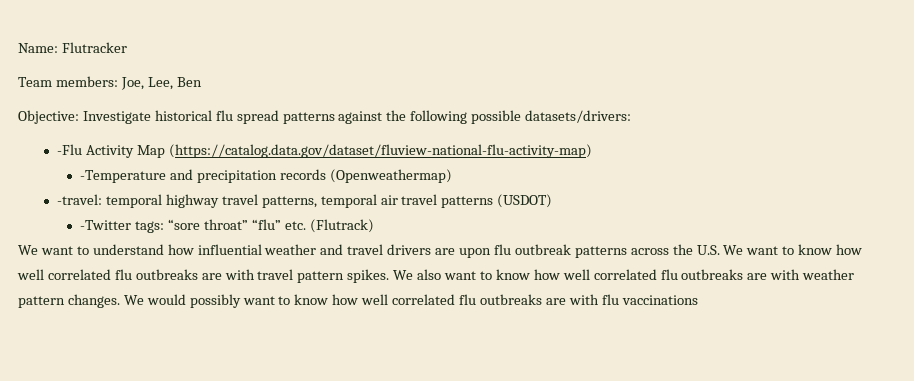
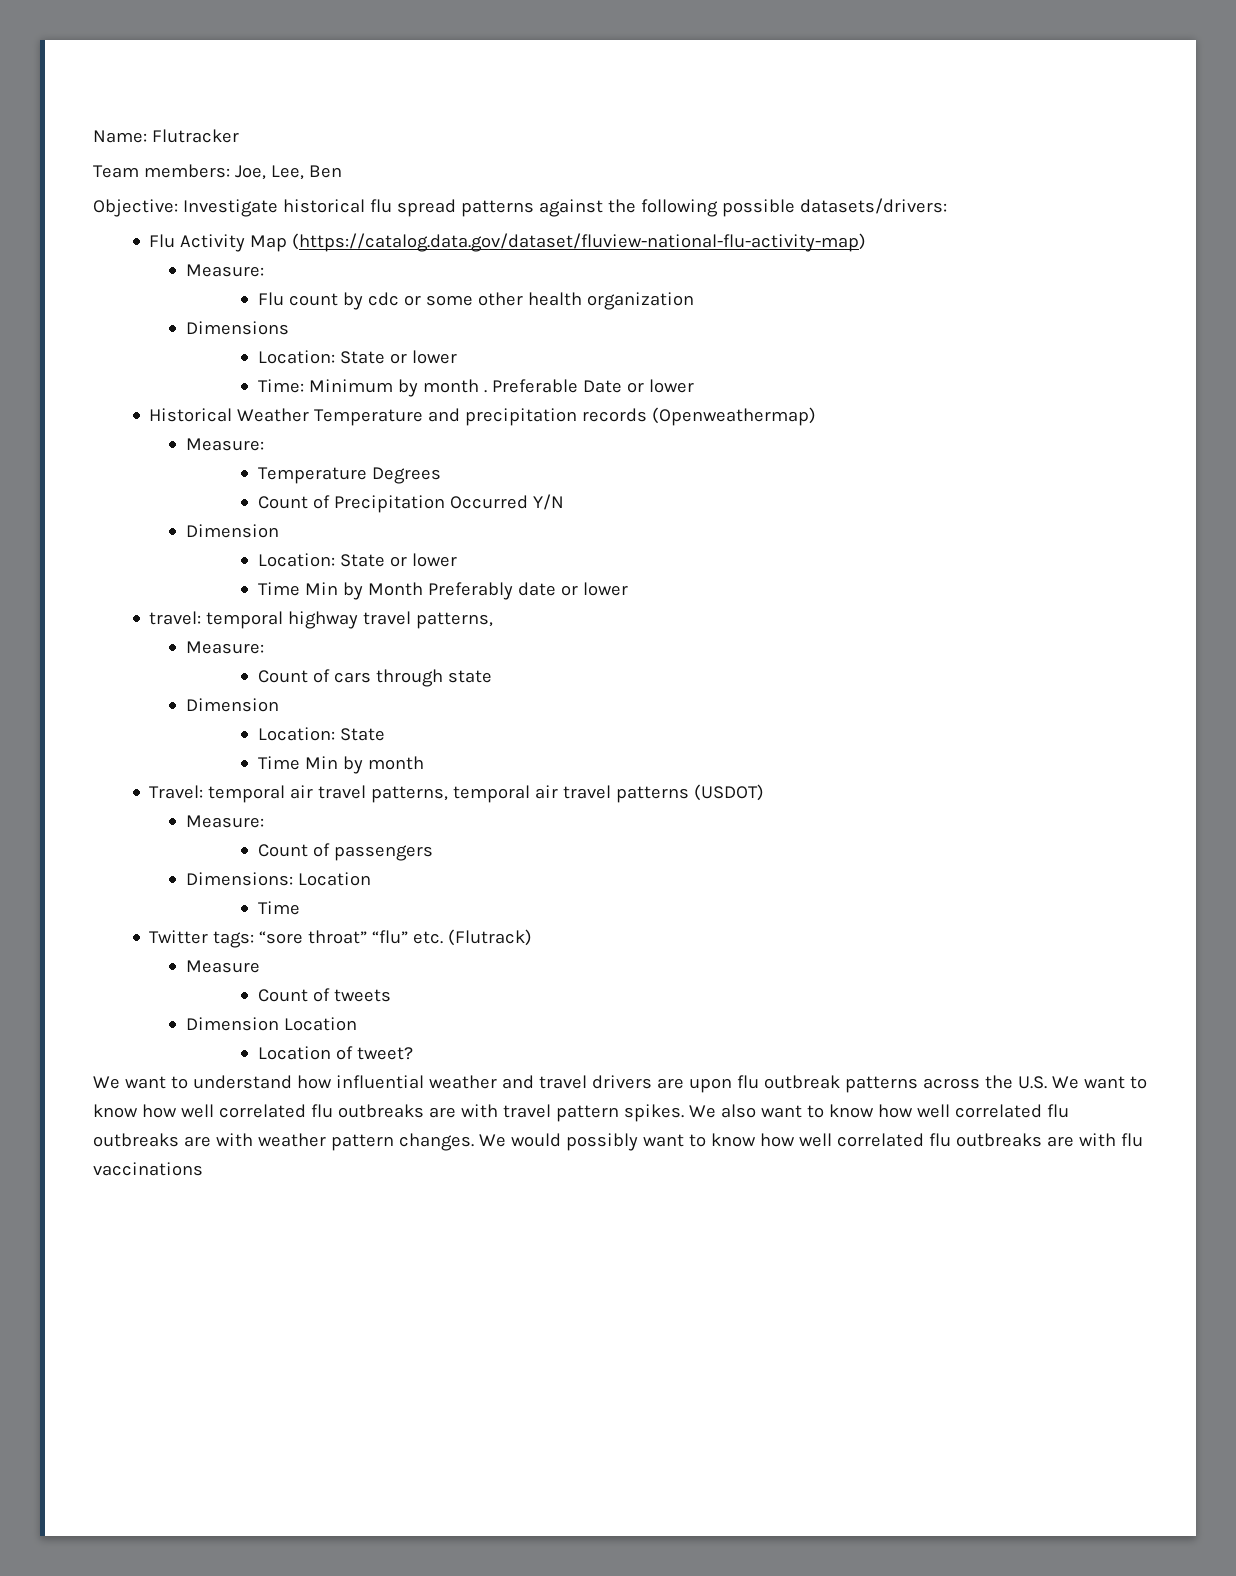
- -Flu Activity Map (https://catalog.data.gov/dataset/fluview-national-flu-activity-map)
- -Temperature and precipitation records (Openweathermap)
- -travel: temporal highway travel patterns, temporal air travel patterns (USDOT)
- -Twitter tags: “sore throat” “flu” etc. (Flutrack)
+ Flu Activity Map (https://catalog.data.gov/dataset/fluview-national-flu-activity-map)
+ Measure:
+ Flu count by cdc or some other health organization
+ Dimensions
+ Location: State or lower
+ Time: Minimum by month . Preferable Date or lower
+ Historical Weather Temperature and precipitation records (Openweathermap)
+ Measure:
+ Temperature Degrees
+ Count of Precipitation Occurred Y/N
+ Dimension
+ Location: State or lower
+ Time Min by Month Preferably date or lower
+ travel: temporal highway travel patterns,
+ Measure:
+ Count of cars through state
+ Dimension
+ Location: State
+ Time Min by month
+ Travel: temporal air travel patterns, temporal air travel patterns (USDOT)
+ Measure:
+ Count of passengers
+ Dimensions: Location
+ Time
+ Twitter tags: “sore throat” “flu” etc. (Flutrack)
+ Measure
+ Count of tweets
+ Dimension Location
+ Location of tweet?

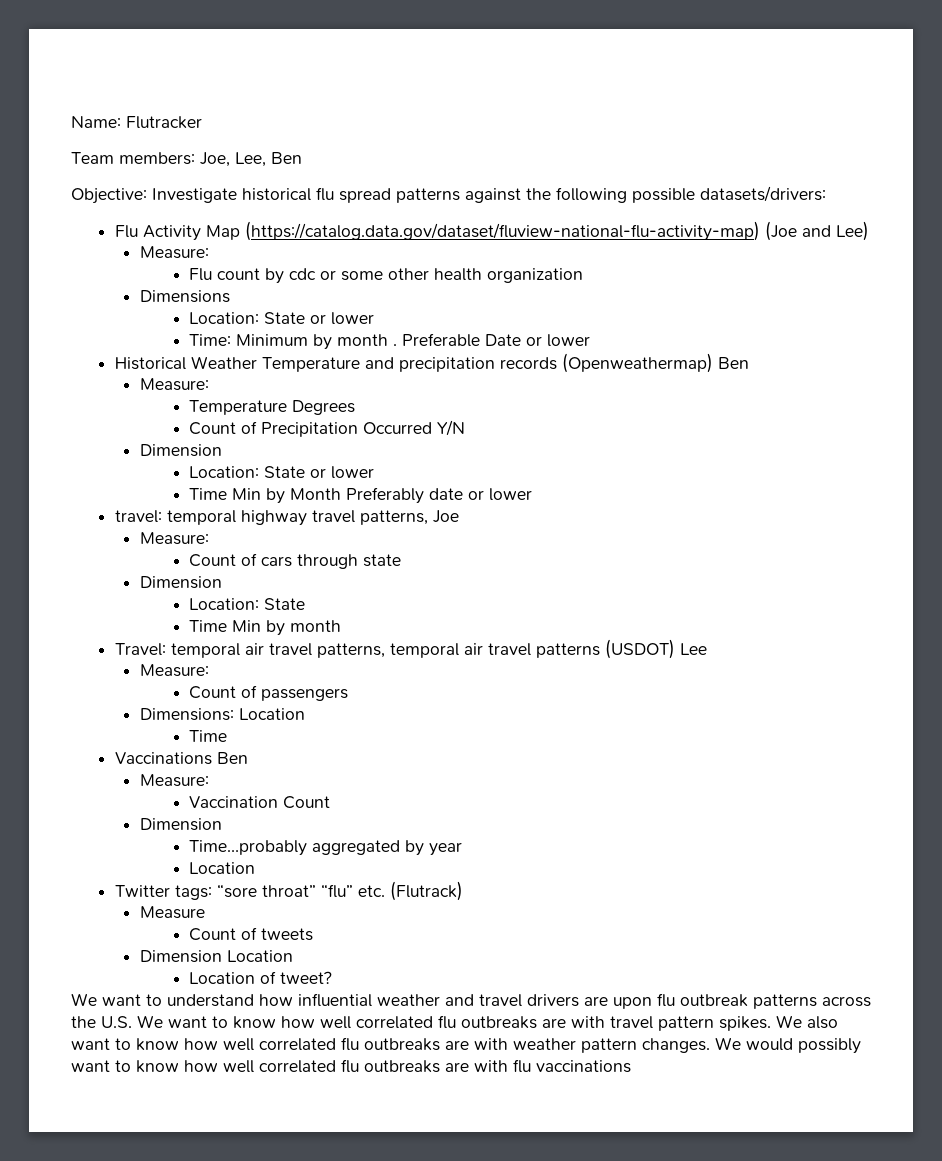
- Flu Activity Map (https://catalog.data.gov/dataset/fluview-national-flu-activity-map)
+ Flu Activity Map (https://catalog.data.gov/dataset/fluview-national-flu-activity-map) (Joe and Lee)
- Historical Weather Temperature and precipitation records (Openweathermap)
+ Historical Weather Temperature and precipitation records (Openweathermap) Ben
- travel: temporal highway travel patterns,
+ travel: temporal highway travel patterns, Joe
- Travel: temporal air travel patterns, temporal air travel patterns (USDOT)
+ Travel: temporal air travel patterns, temporal air travel patterns (USDOT) Lee
+ Vaccinations Ben
+ Measure:
+ Vaccination Count
+ Dimension
+ Time…probably aggregated by year
+ Location

